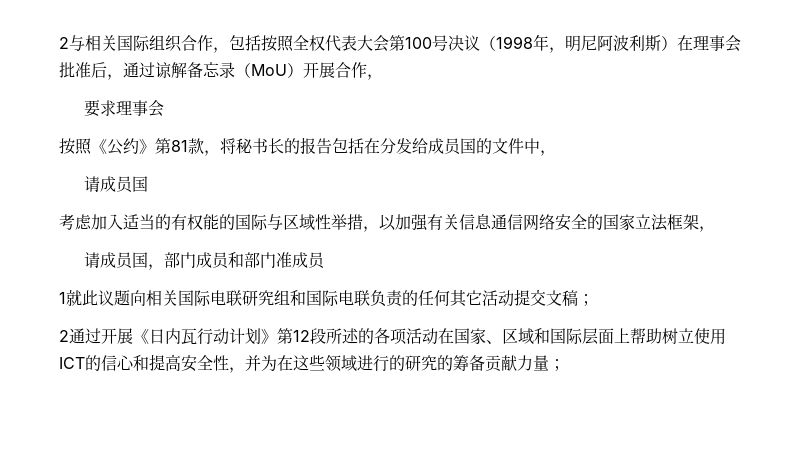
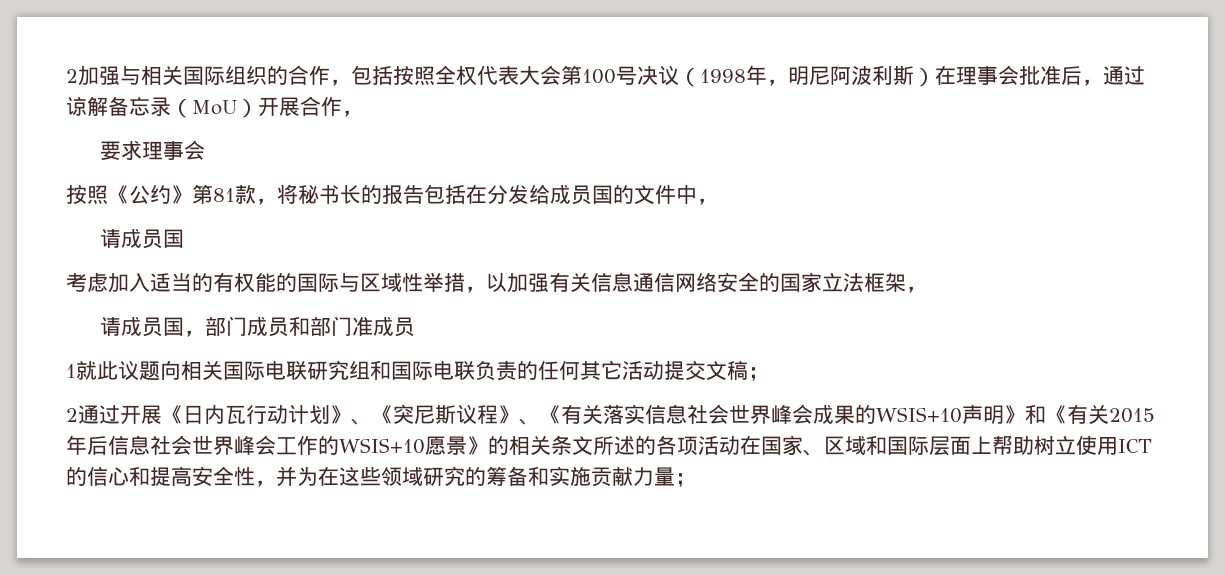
- 2与相关国际组织合作，包括按照全权代表大会第100号决议（1998年，明尼阿波利斯）在理事会批准后，通过谅解备忘录（MoU）开展合作，
+ 2加强与相关国际组织的合作，包括按照全权代表大会第100号决议（1998年，明尼阿波利斯）在理事会批准后，通过谅解备忘录（MoU）开展合作，
- 2通过开展《日内瓦行动计划》第12段所述的各项活动在国家、区域和国际层面上帮助树立使用ICT的信心和提高安全性，并为在这些领域进行的研究的筹备贡献力量；
+ 2通过开展《日内瓦行动计划》、《突尼斯议程》、《有关落实信息社会世界峰会成果的WSIS+10声明》和《有关2015年后信息社会世界峰会工作的WSIS+10愿景》的相关条文所述的各项活动在国家、区域和国际层面上帮助树立使用ICT的信心和提高安全性，并为在这些领域研究的筹备和实施贡献力量；

